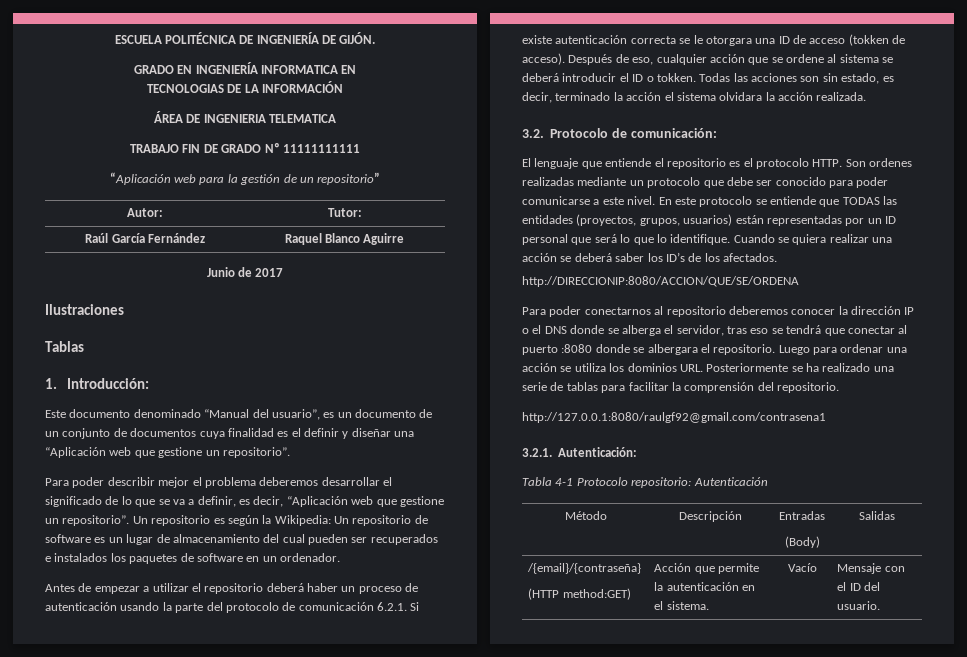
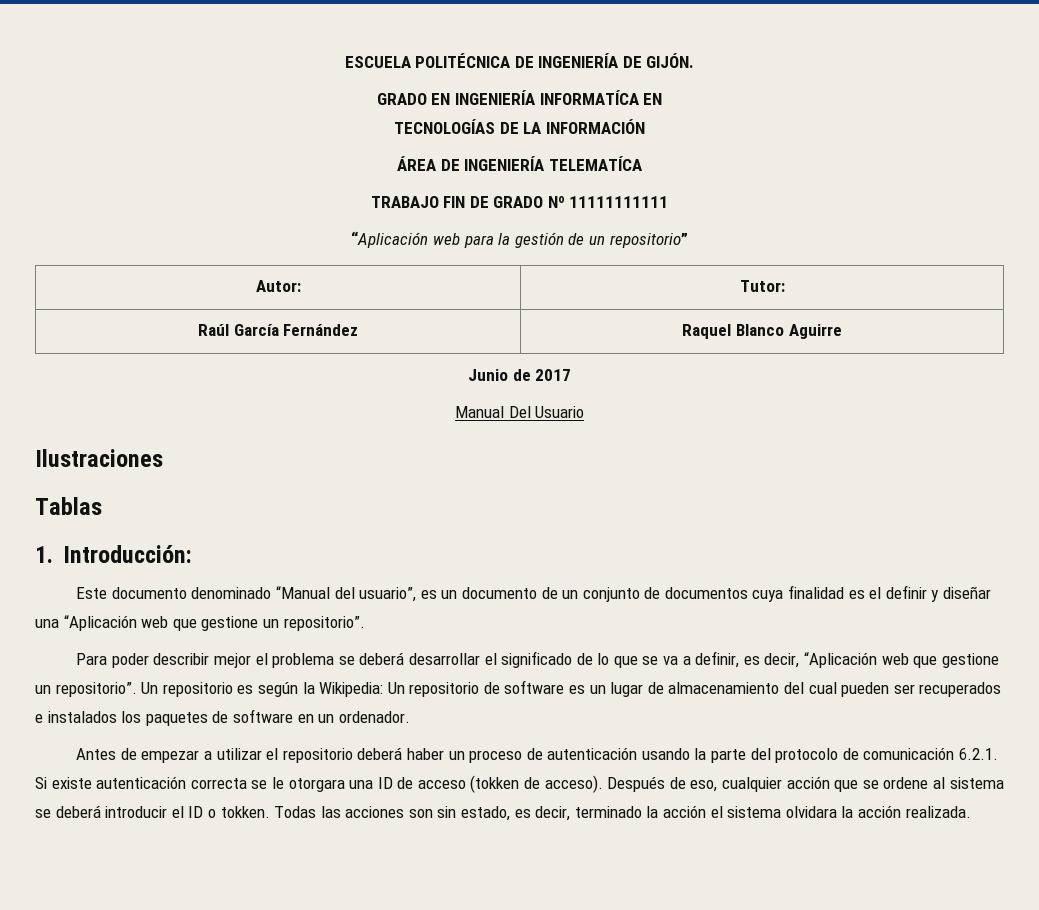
- GRADO EN INGENIERÍA INFORMATICA EN
+ GRADO EN INGENIERÍA INFORMATÍCA EN
- TECNOLOGIAS DE LA INFORMACIÓN
+ TECNOLOGÍAS DE LA INFORMACIÓN
- ÁREA DE INGENIERIA TELEMATICA
+ ÁREA DE INGENIERÍA TELEMATÍCA
+ Manual Del Usuario
- Para poder describir mejor el problema deberemos desarrollar el significado de lo que se va a definir, es decir, “Aplicación web que gestione un repositorio”.
+ Para poder describir mejor el problema se deberá desarrollar el significado de lo que se va a definir, es decir, “Aplicación web que gestione un repositorio”.
- 3.2. Protocolo de comunicación:
- El lenguaje que entiende el repositorio es el protocolo HTTP. Son ordenes realizadas mediante un protocolo que debe ser conocido para poder comunicarse a este nivel. En este protocolo se entiende que TODAS las entidades (proyectos, grupos, usuarios) están representadas por un ID personal que será lo que lo identifique. Cuando se quiera realizar una acción se deberá saber los ID’s de los afectados.
- http://DIRECCIONIP:8080/ACCION/QUE/SE/ORDENA
- Para poder conectarnos al repositorio deberemos conocer la dirección IP o el DNS donde se alberga el servidor, tras eso se tendrá que conectar al puerto :8080 donde se albergara el repositorio. Luego para ordenar una acción se utiliza los dominios URL. Posteriormente se ha realizado una serie de tablas para facilitar la comprensión del repositorio.
- http://127.0.0.1:8080/raulgf92@gmail.com/contrasena1
- 3.2.1. Autenticación:
- Tabla 4-1 Protocolo repositorio: Autenticación
- Método | Descripción | Entradas
- (Body) | Salidas
- /{email}/{contraseña}
- (HTTP method:GET) | Acción que permite la autenticación en el sistema. | Vacío | Mensaje con el ID del usuario.

